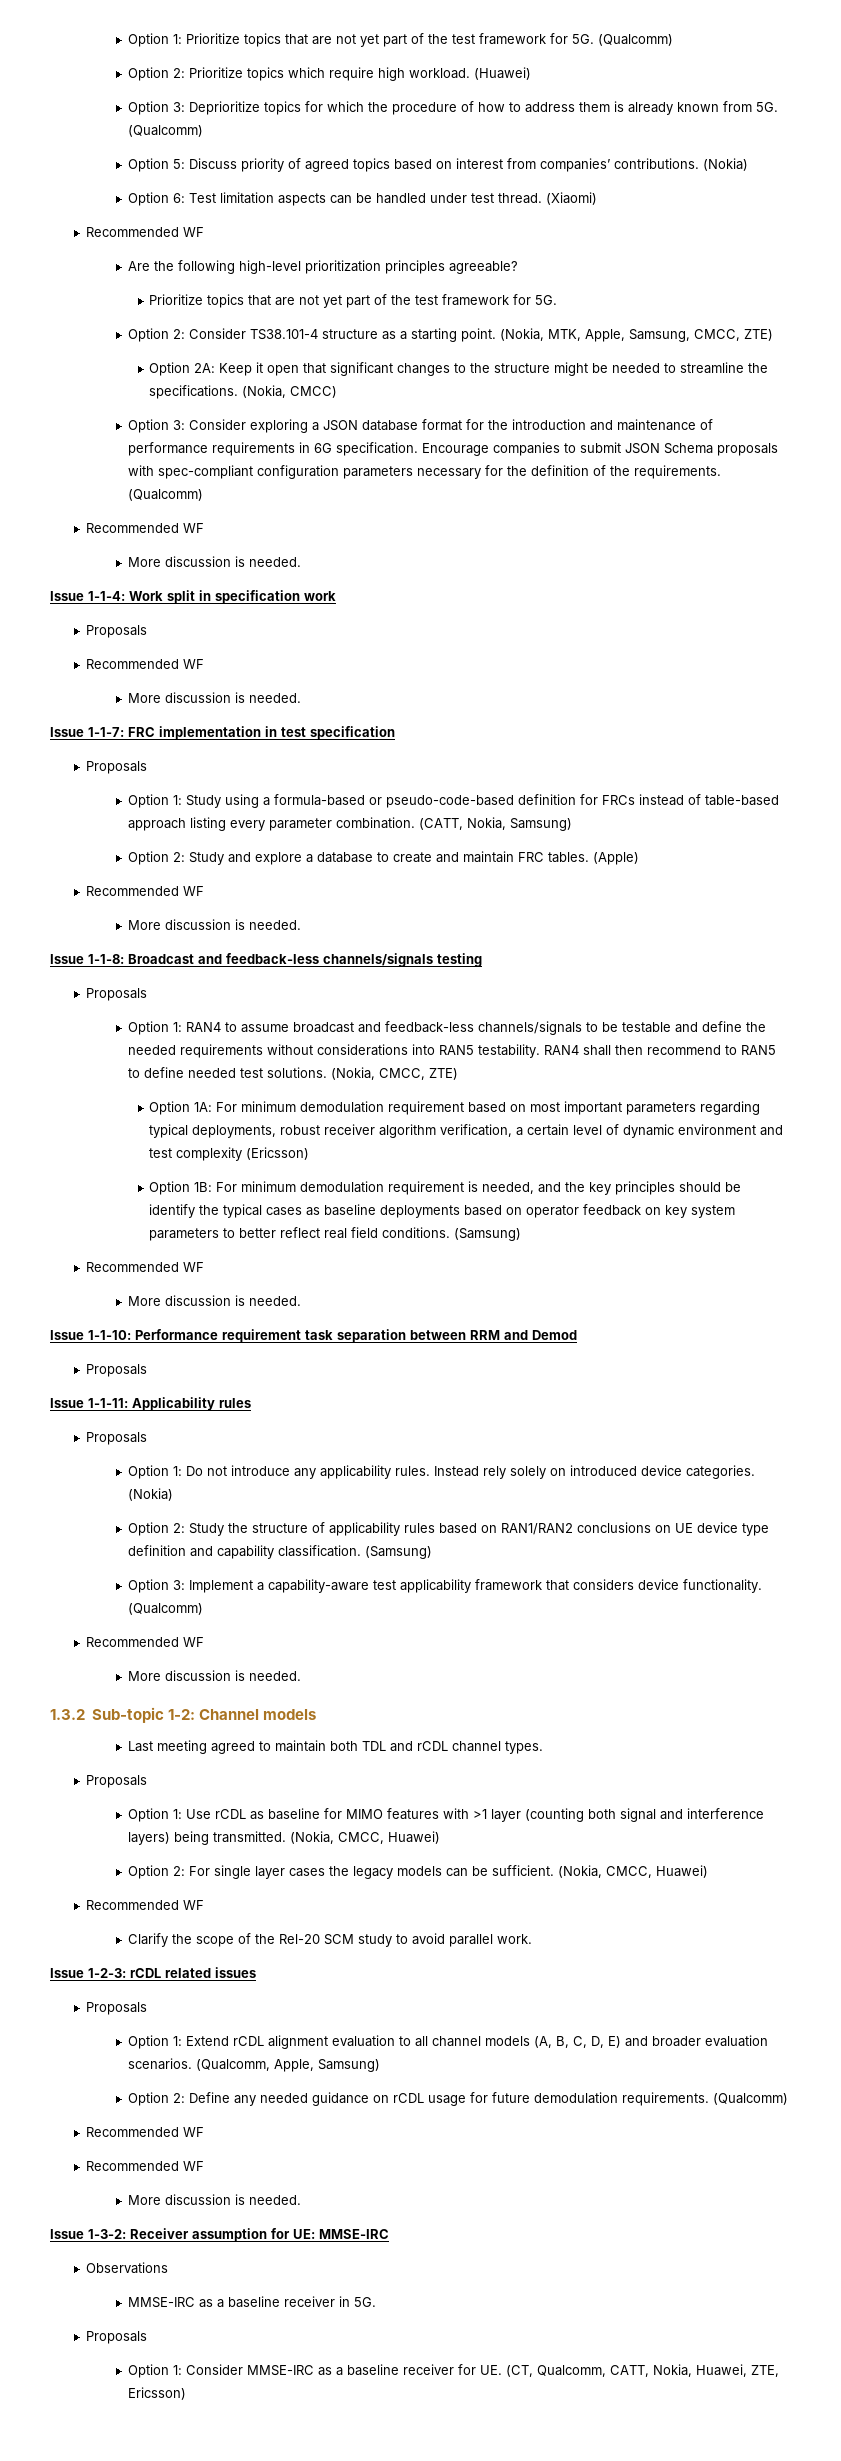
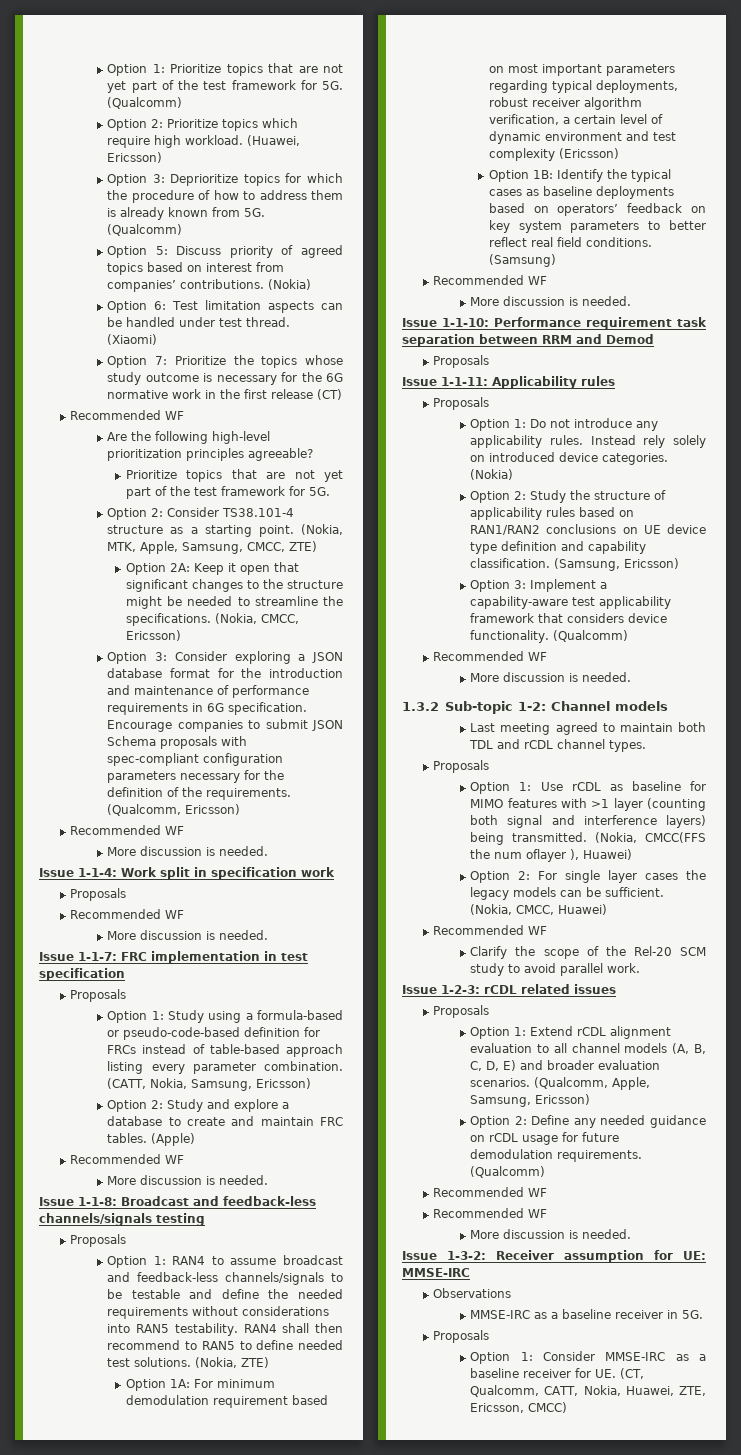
- (Huawei)
+ (Huawei, Ericsson)
+ Option 7: Prioritize the topics whose study outcome is necessary for the 6G normative work in the first release (CT)
- (Nokia, CMCC)
+ (Nokia, CMCC, Ericsson)
- Encourage companies to submit JSON Schema proposals with spec-compliant configuration parameters necessary for the definition of the requirements. (Qualcomm)
+ Encourage companies to submit JSON Schema proposals with spec-compliant configuration parameters necessary for the definition of the requirements. (Qualcomm, Ericsson)
- (CATT, Nokia, Samsung)
+ (CATT, Nokia, Samsung, Ericsson)
- (Nokia, CMCC, ZTE)
+ (Nokia, ZTE)
- Option 1B: For minimum demodulation requirement is needed, and the key principles should be identify the typical cases as baseline deployments based on operator feedback on key system parameters to better reflect real field conditions.
+ Option 1B: Identify the typical cases as baseline deployments based on operators’ feedback on key system parameters to better reflect real field conditions.
- Option 2: Study the structure of applicability rules based on RAN1/RAN2 conclusions on UE device type definition and capability classification. (Samsung)
+ Option 2: Study the structure of applicability rules based on RAN1/RAN2 conclusions on UE device type definition and capability classification. (Samsung, Ericsson)
- Option 1: Use rCDL as baseline for MIMO features with >1 layer (counting both signal and interference layers) being transmitted. (Nokia, CMCC, Huawei)
+ Option 1: Use rCDL as baseline for MIMO features with >1 layer (counting both signal and interference layers) being transmitted. (Nokia, CMCC(FFS the num oflayer ), Huawei)
- (Qualcomm, Apple, Samsung)
+ (Qualcomm, Apple, Samsung, Ericsson)
- Option 1: Consider MMSE-IRC as a baseline receiver for UE. (CT, Qualcomm, CATT, Nokia, Huawei, ZTE, Ericsson)
+ Option 1: Consider MMSE-IRC as a baseline receiver for UE. (CT, Qualcomm, CATT, Nokia, Huawei, ZTE, Ericsson, CMCC)

